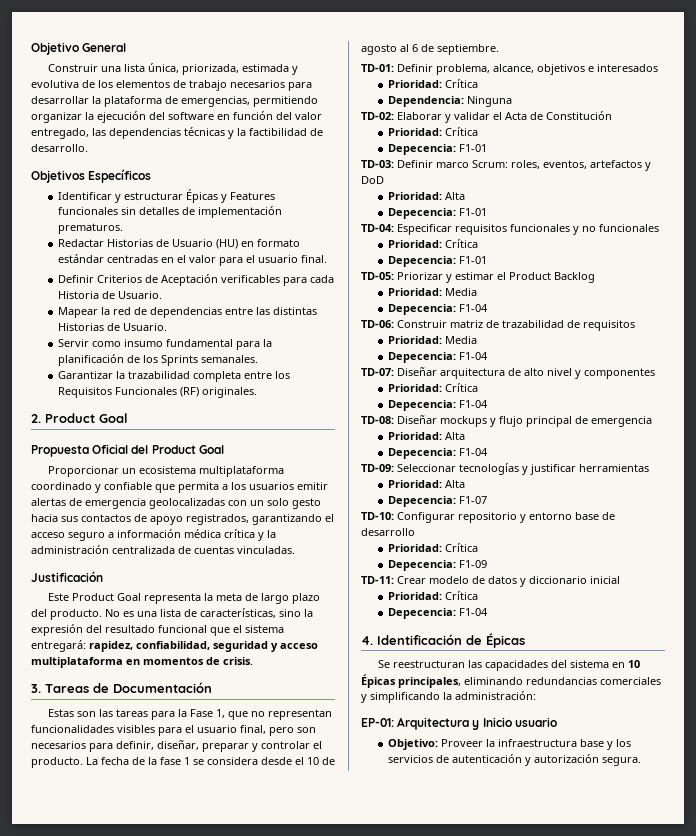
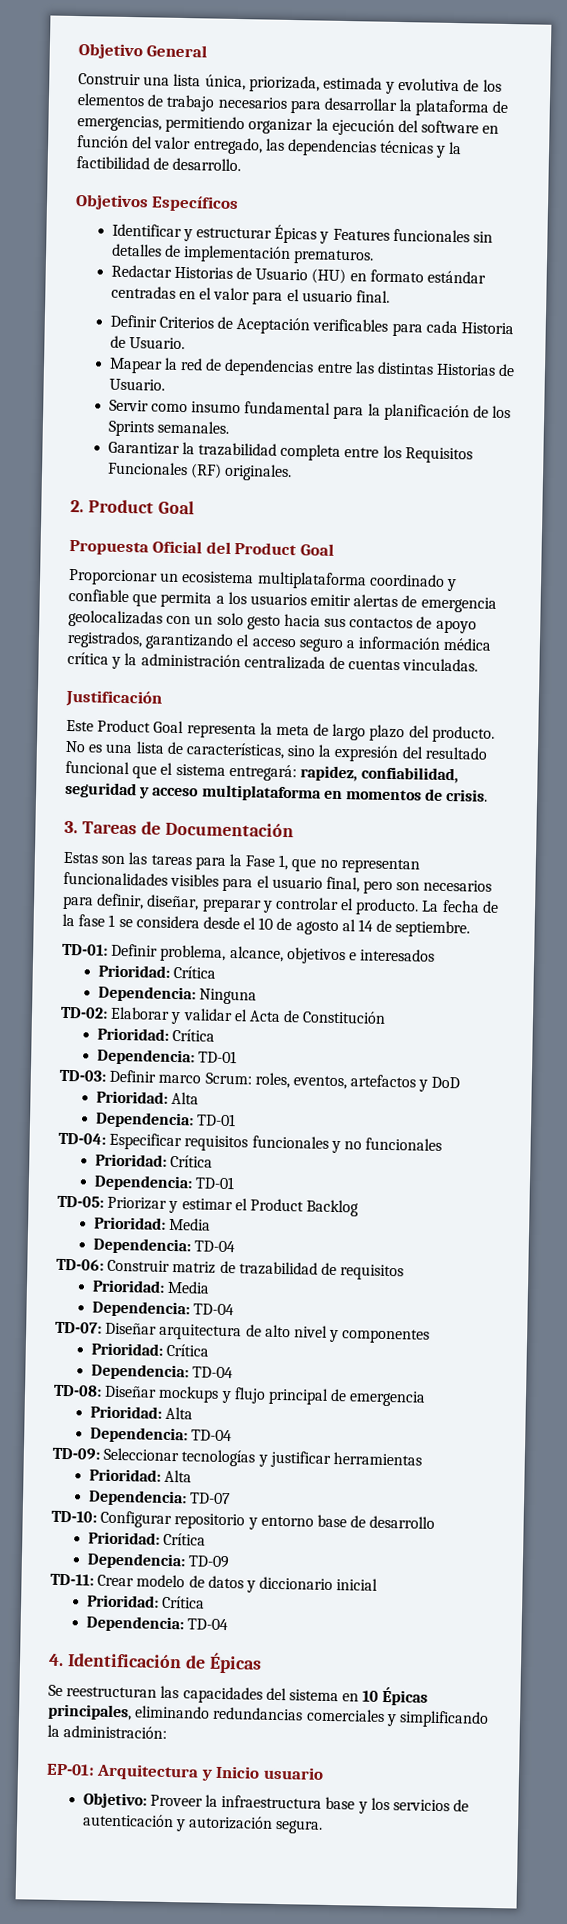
- La fecha de la fase 1 se considera desde el 10 de agosto al 6 de septiembre.
+ La fecha de la fase 1 se considera desde el 10 de agosto al 14 de septiembre.
  TD-02: Elaborar y validar el Acta de Constitución
  Prioridad: Crítica
- Depecencia: F1-01
+ Dependencia: TD-01
  TD-03: Definir marco Scrum: roles, eventos, artefactos y DoD
  Prioridad: Alta
- Depecencia: F1-01
+ Dependencia: TD-01
  TD-04: Especificar requisitos funcionales y no funcionales
  Prioridad: Crítica
- Depecencia: F1-01
+ Dependencia: TD-01
  TD-05: Priorizar y estimar el Product Backlog
  Prioridad: Media
- Depecencia: F1-04
+ Dependencia: TD-04
  TD-06: Construir matriz de trazabilidad de requisitos
  Prioridad: Media
- Depecencia: F1-04
+ Dependencia: TD-04
  TD-07: Diseñar arquitectura de alto nivel y componentes
  Prioridad: Crítica
- Depecencia: F1-04
+ Dependencia: TD-04
  TD-08: Diseñar mockups y flujo principal de emergencia
  Prioridad: Alta
- Depecencia: F1-04
+ Dependencia: TD-04
- Depecencia: F1-07
+ Dependencia: TD-07
- Depecencia: F1-09
+ Dependencia: TD-09
  TD-11: Crear modelo de datos y diccionario inicial
  Prioridad: Crítica
- Depecencia: F1-04
+ Dependencia: TD-04

